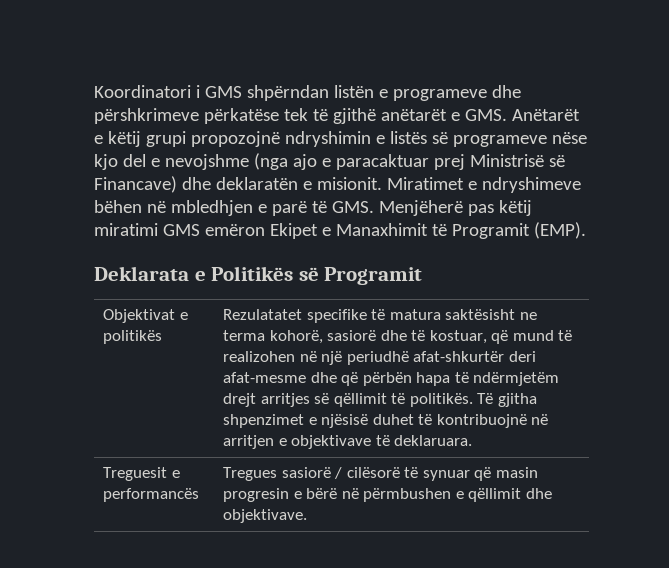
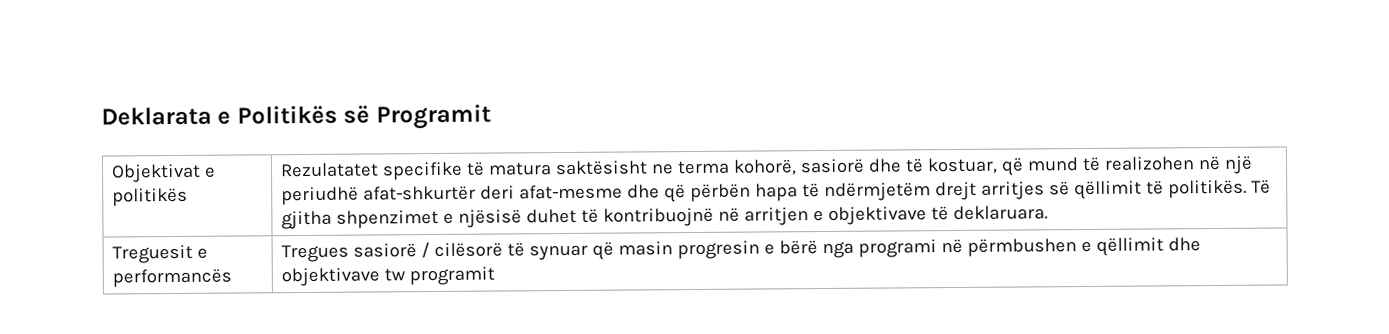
- Koordinatori i GMS shpërndan listën e programeve dhe përshkrimeve përkatëse tek të gjithë anëtarët e GMS. Anëtarët e këtij grupi propozojnë ndryshimin e listës së programeve nëse kjo del e nevojshme (nga ajo e paracaktuar prej Ministrisë së Financave) dhe deklaratën e misionit. Miratimet e ndryshimeve bëhen në mbledhjen e parë të GMS. Menjëherë pas këtij miratimi GMS emëron Ekipet e Manaxhimit të Programit (EMP).
- Treguesit e performancës | Tregues sasiorë / cilësorë të synuar që masin progresin e bërë në përmbushen e qëllimit dhe objektivave.
+ Treguesit e performancës | Tregues sasiorë / cilësorë të synuar që masin progresin e bërë nga programi në përmbushen e qëllimit dhe objektivave tw programit

